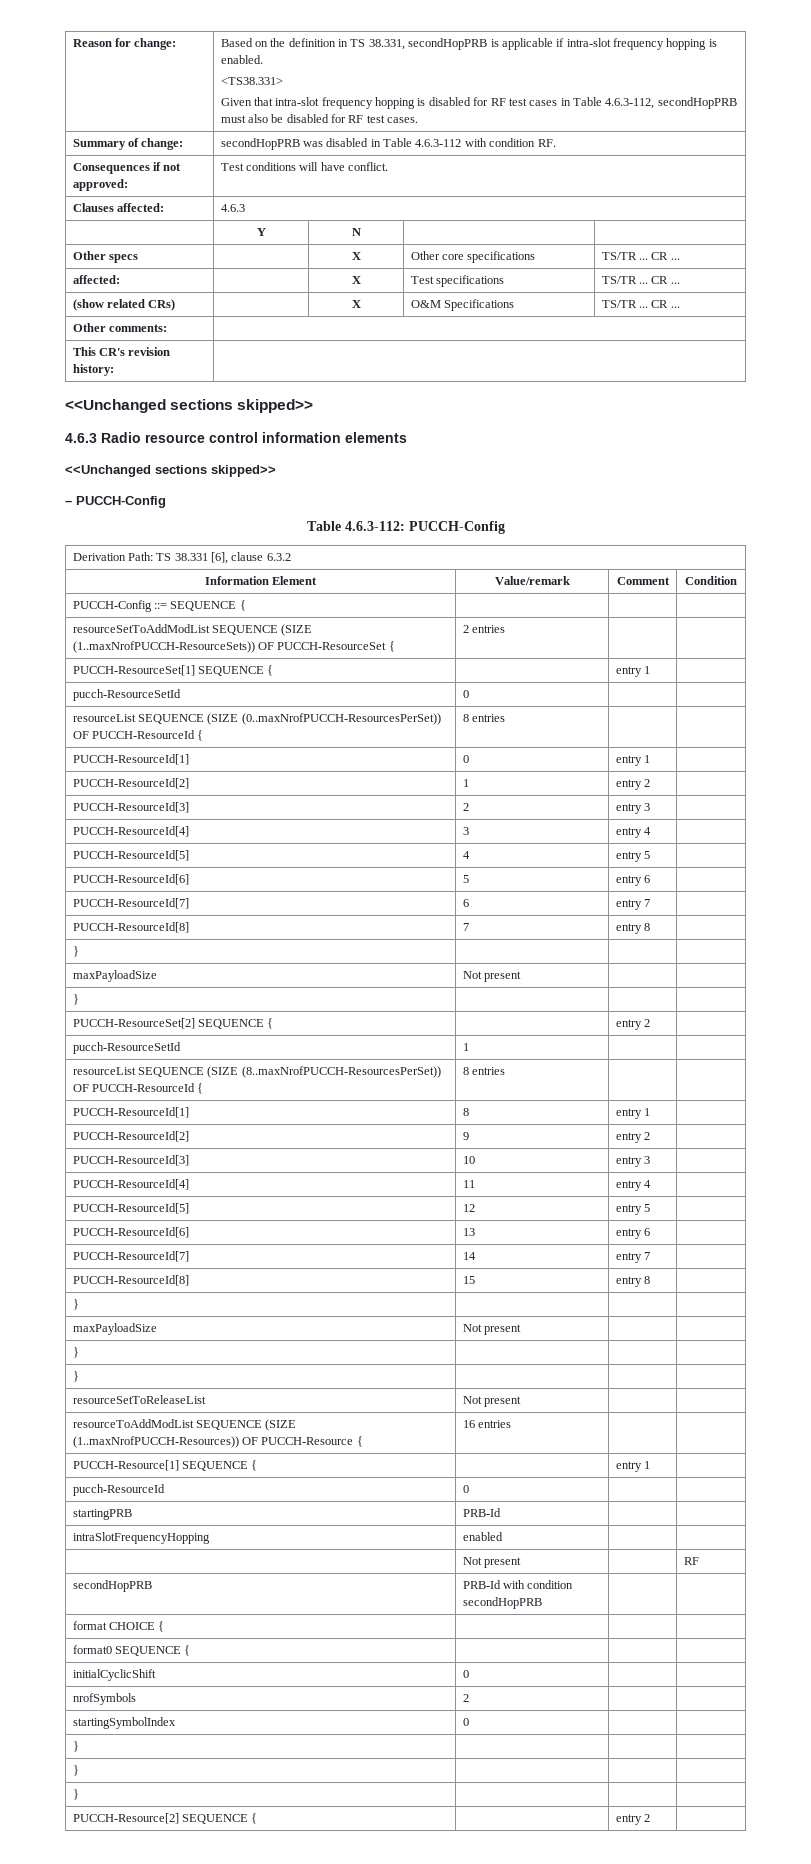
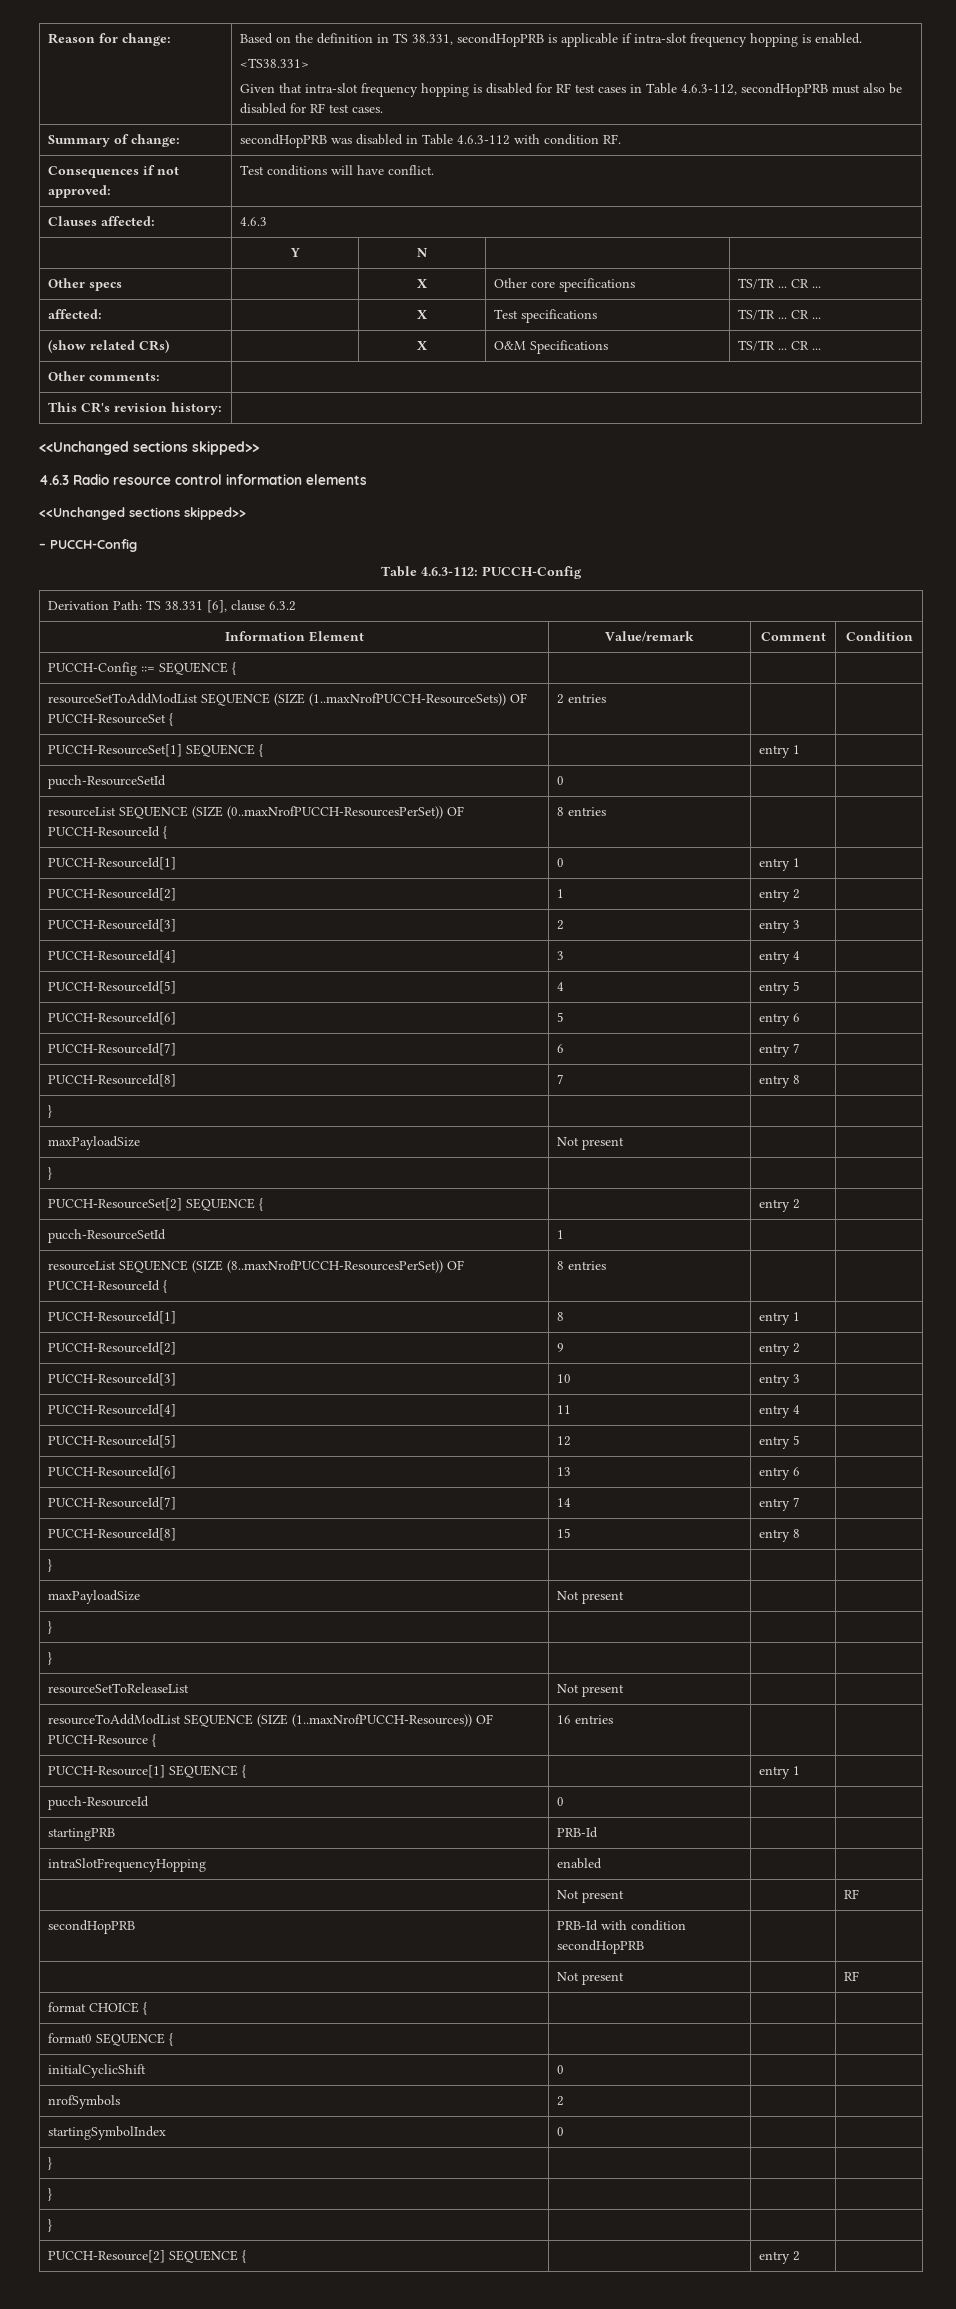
  secondHopPRB | PRB-Id with condition secondHopPRB | |
+ | Not present | | RF

